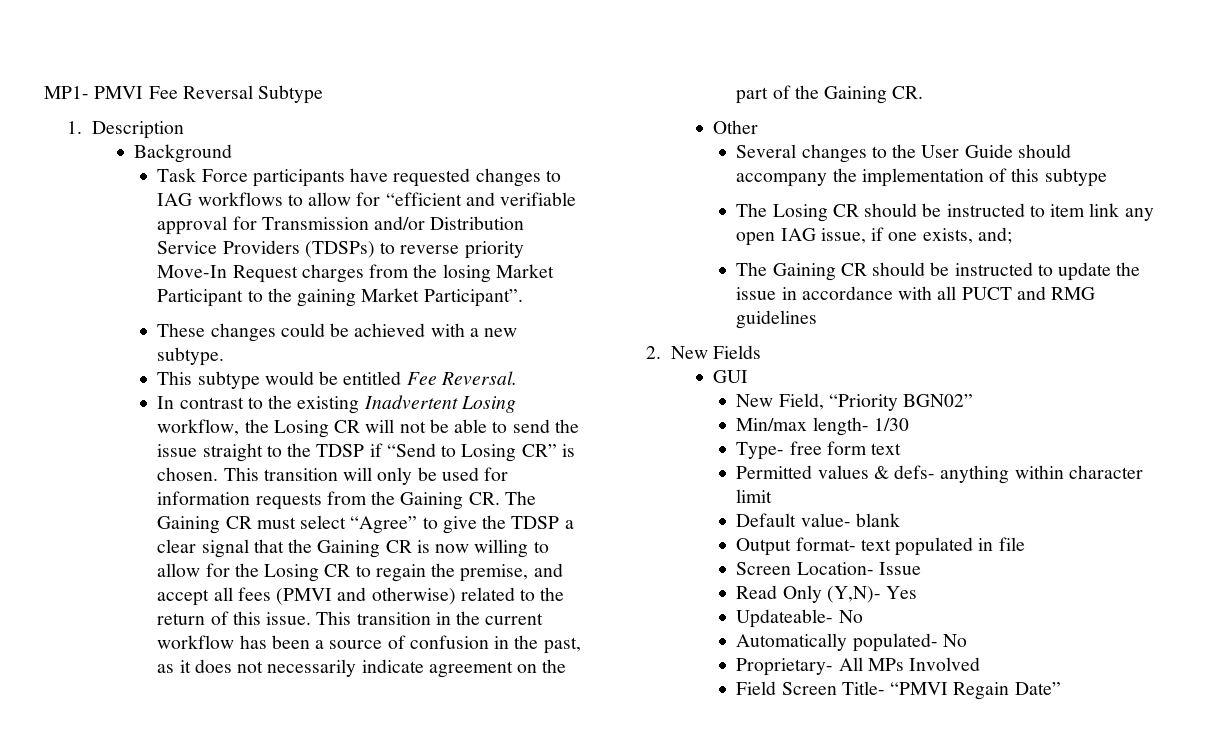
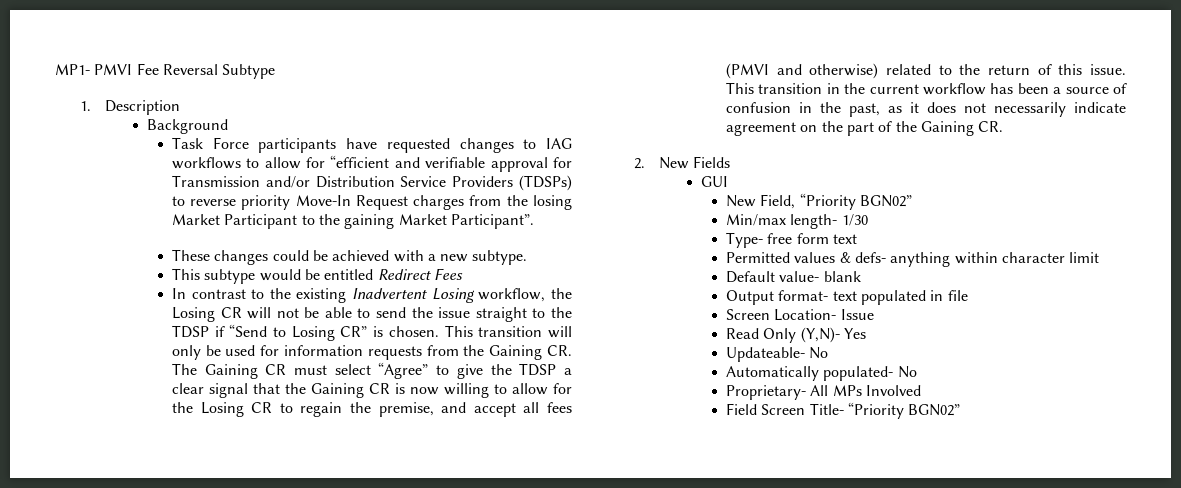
- This subtype would be entitled Fee Reversal.
+ This subtype would be entitled Redirect Fees
- Other
- Several changes to the User Guide should accompany the implementation of this subtype
- The Losing CR should be instructed to item link any open IAG issue, if one exists, and;
- The Gaining CR should be instructed to update the issue in accordance with all PUCT and RMG guidelines
- Field Screen Title- “PMVI Regain Date”
+ Field Screen Title- “Priority BGN02”

